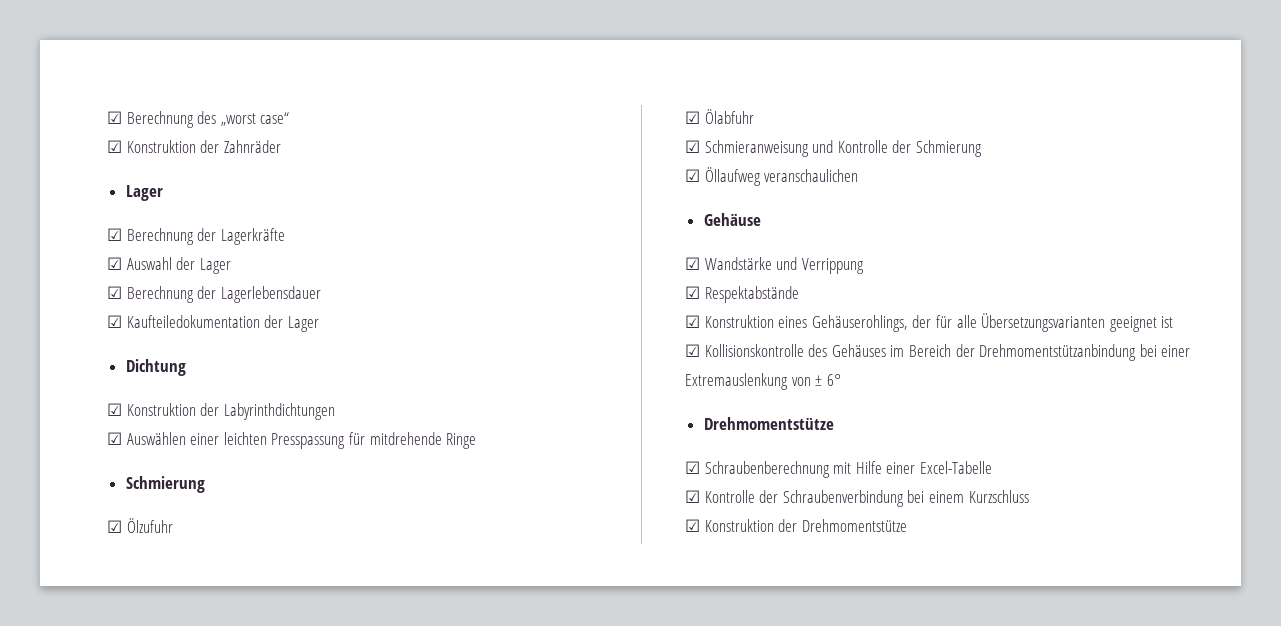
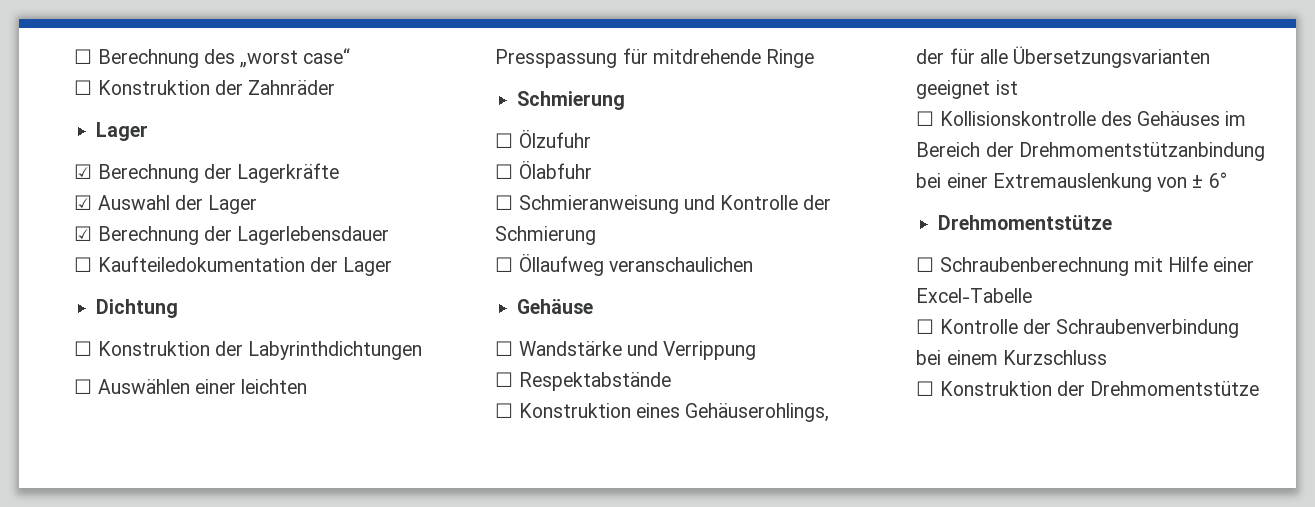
- ☑ Berechnung des „worst case“
+ ☐ Berechnung des „worst case“
- ☑ Konstruktion der Zahnräder
+ ☐ Konstruktion der Zahnräder
- ☑ Kaufteiledokumentation der Lager
+ ☐ Kaufteiledokumentation der Lager
- ☑ Konstruktion der Labyrinthdichtungen
+ ☐ Konstruktion der Labyrinthdichtungen
- ☑ Auswählen einer leichten Presspassung für mitdrehende Ringe
+ ☐ Auswählen einer leichten Presspassung für mitdrehende Ringe
- ☑ Ölzufuhr
+ ☐ Ölzufuhr
- ☑ Ölabfuhr
+ ☐ Ölabfuhr
- ☑ Schmieranweisung und Kontrolle der Schmierung
+ ☐ Schmieranweisung und Kontrolle der Schmierung
- ☑ Öllaufweg veranschaulichen
+ ☐ Öllaufweg veranschaulichen
- ☑ Wandstärke und Verrippung
+ ☐ Wandstärke und Verrippung
- ☑ Respektabstände
+ ☐ Respektabstände
- ☑ Konstruktion eines Gehäuserohlings, der für alle Übersetzungsvarianten geeignet ist
+ ☐ Konstruktion eines Gehäuserohlings, der für alle Übersetzungsvarianten geeignet ist
- ☑ Kollisionskontrolle des Gehäuses im Bereich der Drehmomentstützanbindung bei einer Extremauslenkung von ± 6°
+ ☐ Kollisionskontrolle des Gehäuses im Bereich der Drehmomentstützanbindung bei einer Extremauslenkung von ± 6°
- ☑ Schraubenberechnung mit Hilfe einer Excel-Tabelle
+ ☐ Schraubenberechnung mit Hilfe einer Excel-Tabelle
- ☑ Kontrolle der Schraubenverbindung bei einem Kurzschluss
+ ☐ Kontrolle der Schraubenverbindung bei einem Kurzschluss
- ☑ Konstruktion der Drehmomentstütze
+ ☐ Konstruktion der Drehmomentstütze

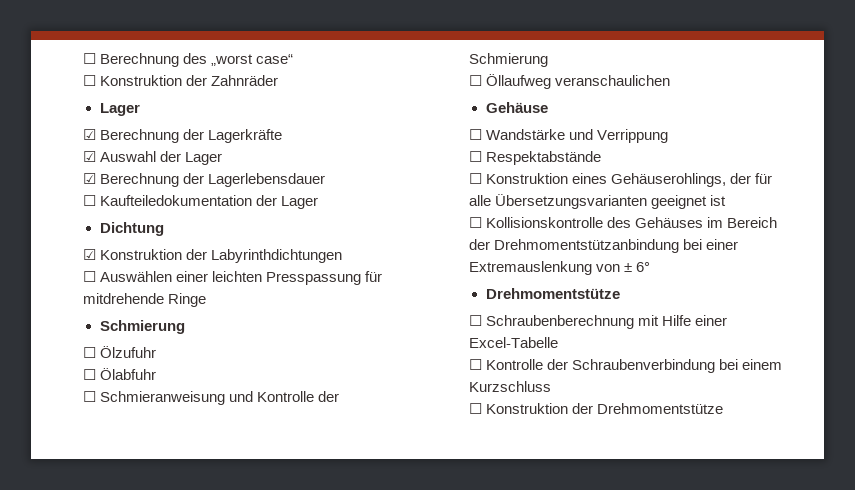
- ☐ Konstruktion der Labyrinthdichtungen
+ ☑ Konstruktion der Labyrinthdichtungen

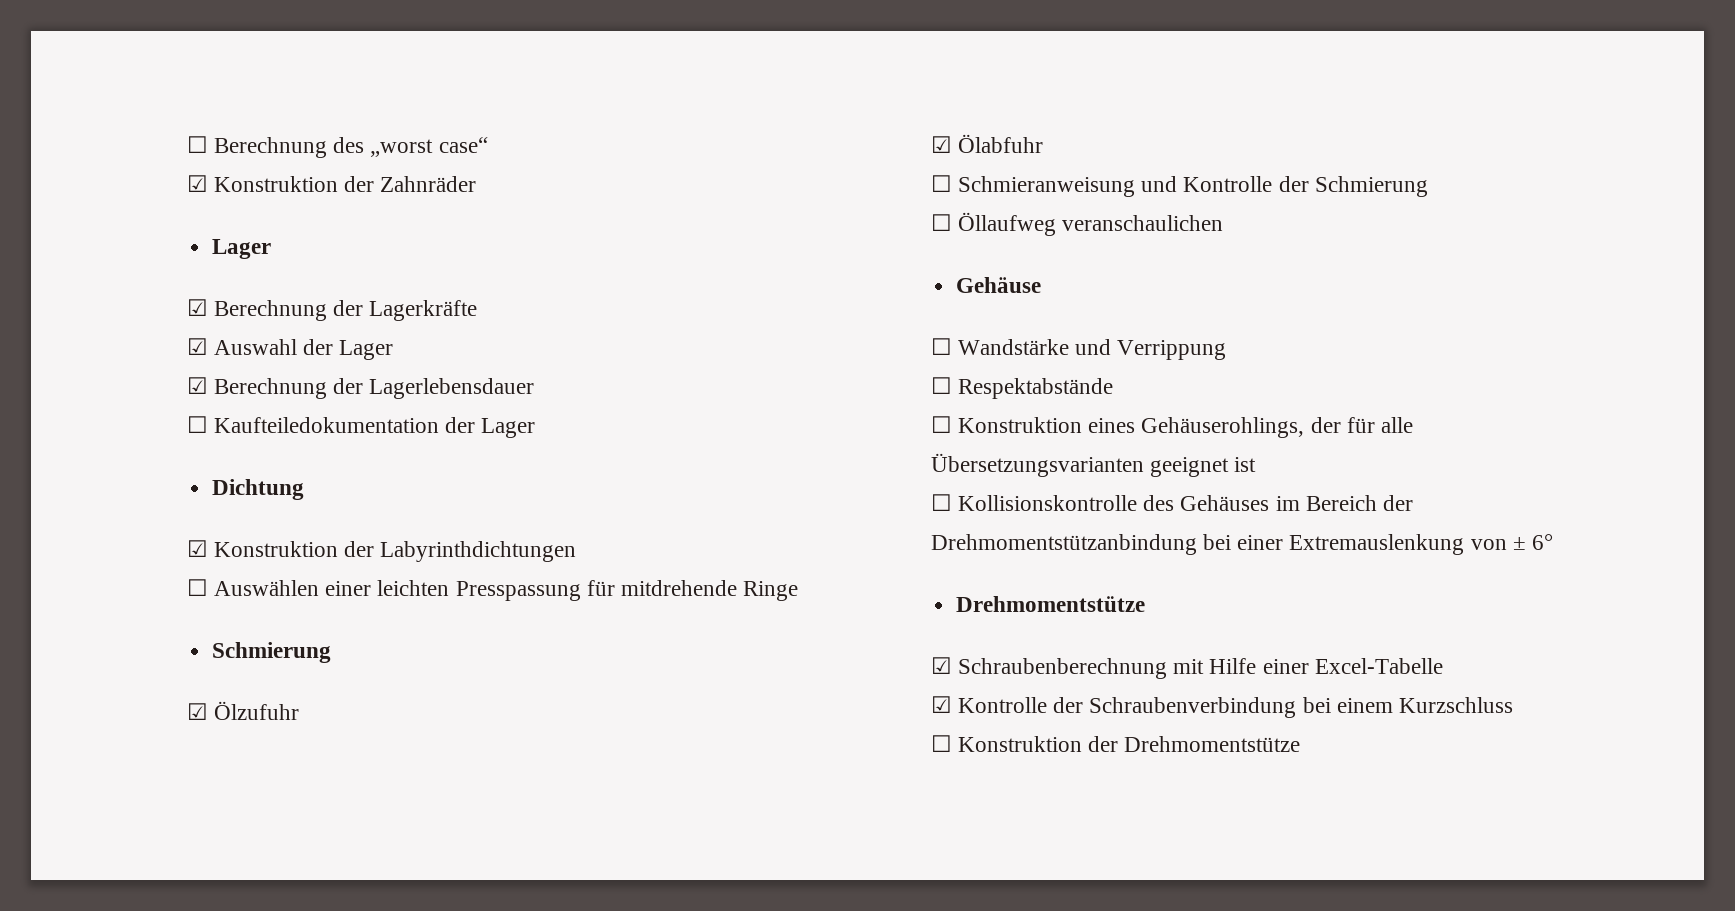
- ☐ Konstruktion der Zahnräder
+ ☑ Konstruktion der Zahnräder
- ☐ Ölzufuhr
+ ☑ Ölzufuhr
- ☐ Ölabfuhr
+ ☑ Ölabfuhr
- ☐ Schraubenberechnung mit Hilfe einer Excel-Tabelle
+ ☑ Schraubenberechnung mit Hilfe einer Excel-Tabelle
- ☐ Kontrolle der Schraubenverbindung bei einem Kurzschluss
+ ☑ Kontrolle der Schraubenverbindung bei einem Kurzschluss

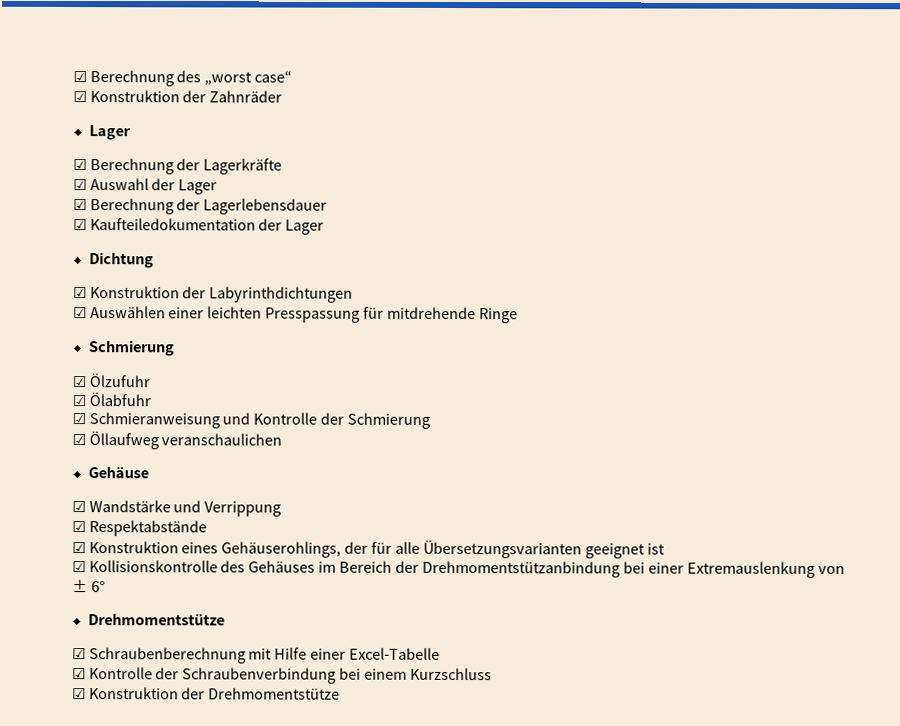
- ☐ Berechnung des „worst case“
+ ☑ Berechnung des „worst case“
- ☐ Kaufteiledokumentation der Lager
+ ☑ Kaufteiledokumentation der Lager
- ☐ Auswählen einer leichten Presspassung für mitdrehende Ringe
+ ☑ Auswählen einer leichten Presspassung für mitdrehende Ringe
- ☐ Schmieranweisung und Kontrolle der Schmierung
+ ☑ Schmieranweisung und Kontrolle der Schmierung
- ☐ Öllaufweg veranschaulichen
+ ☑ Öllaufweg veranschaulichen
- ☐ Wandstärke und Verrippung
+ ☑ Wandstärke und Verrippung
- ☐ Respektabstände
+ ☑ Respektabstände
- ☐ Konstruktion eines Gehäuserohlings, der für alle Übersetzungsvarianten geeignet ist
+ ☑ Konstruktion eines Gehäuserohlings, der für alle Übersetzungsvarianten geeignet ist
- ☐ Kollisionskontrolle des Gehäuses im Bereich der Drehmomentstützanbindung bei einer Extremauslenkung von ± 6°
+ ☑ Kollisionskontrolle des Gehäuses im Bereich der Drehmomentstützanbindung bei einer Extremauslenkung von ± 6°
- ☐ Konstruktion der Drehmomentstütze
+ ☑ Konstruktion der Drehmomentstütze

